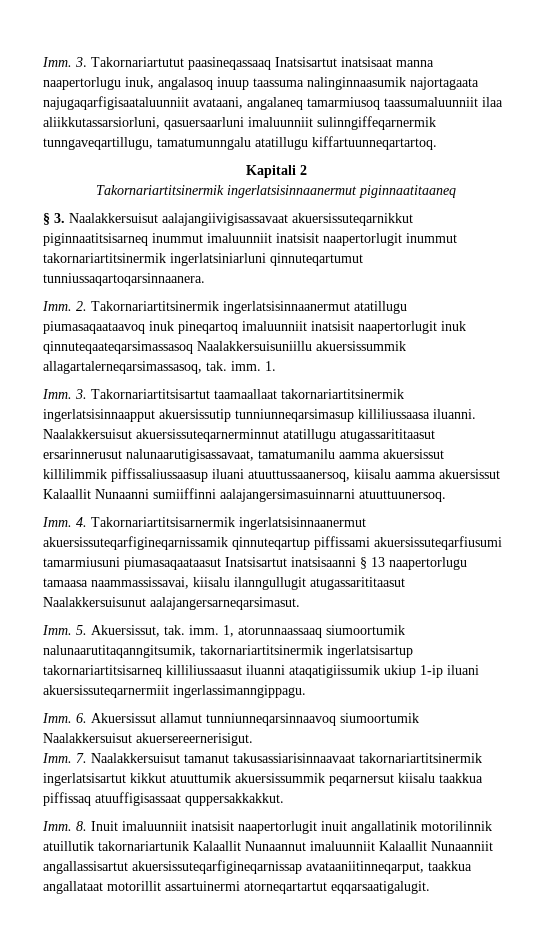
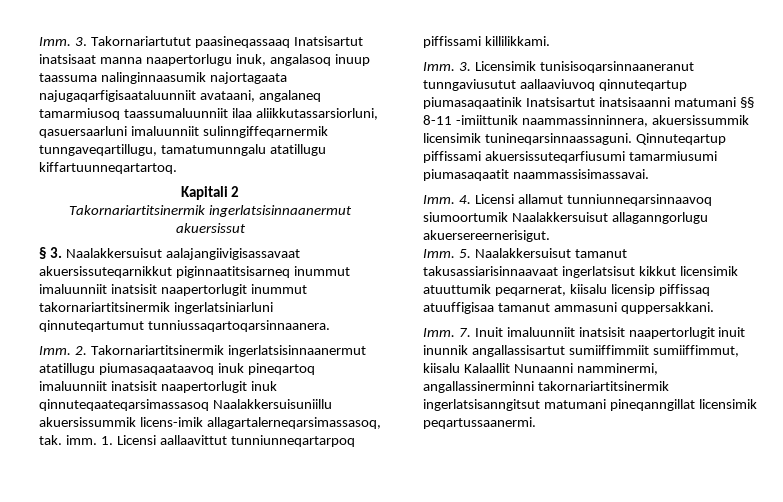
- Takornariartitsinermik ingerlatsisinnaanermut piginnaatitaaneq
+ Takornariartitsinermik ingerlatsisinnaanermut akuersissut
- Imm. 2. Takornariartitsinermik ingerlatsisinnaanermut atatillugu piumasaqaataavoq inuk pineqartoq imaluunniit inatsisit naapertorlugit inuk qinnuteqaateqarsimassasoq Naalakkersuisuniillu akuersissummik allagartalerneqarsimassasoq, tak. imm.
+ Imm. 2. Takornariartitsinermik ingerlatsisinnaanermut atatillugu piumasaqaataavoq inuk pineqartoq imaluunniit inatsisit naapertorlugit inuk qinnuteqaateqarsimassasoq Naalakkersuisuniillu akuersissummik licens-imik allagartalerneqarsimassasoq, tak. imm.
- 1.
- Imm. 3. Takornariartitsisartut taamaallaat takornariartitsinermik ingerlatsisinnaapput akuersissutip tunniunneqarsimasup killiliussaasa iluanni. Naalakkersuisut akuersissuteqarnerminnut atatillugu atugassarititaasut ersarinnerusut nalunaarutigisassavaat, tamatumanilu aamma akuersissut killilimmik piffissaliussaasup iluani atuuttussaanersoq, kiisalu aamma akuersissut Kalaallit Nunaanni sumiiffinni aalajangersimasuinnarni atuuttuunersoq.
- Imm. 4. Takornariartitsisarnermik ingerlatsisinnaanermut akuersissuteqarfigineqarnissamik qinnuteqartup piffissami akuersissuteqarfiusumi tamarmiusuni piumasaqaataasut Inatsisartut inatsisaanni § 13 naapertorlugu tamaasa naammassissavai, kiisalu ilanngullugit atugassarititaasut Naalakkersuisunut aalajangersarneqarsimasut.
- Imm. 5. Akuersissut, tak. imm. 1, atorunnaassaaq siumoortumik nalunaarutitaqanngitsumik, takornariartitsinermik ingerlatsisartup takornariartitsisarneq killiliussaasut iluanni ataqatigiissumik ukiup 1-ip iluani akuersissuteqarnermiit ingerlassimanngippagu.
- Imm. 6. Akuersissut allamut tunniunneqarsinnaavoq siumoortumik Naalakkersuisut akuersereernerisigut.
+ 1. Licensi aallaavittut tunniunneqartarpoq piffissami killilikkami.
+ Imm. 3. Licensimik tunisisoqarsinnaaneranut tunngaviusutut aallaaviuvoq qinnuteqartup piumasaqaatinik Inatsisartut inatsisaanni matumani §§ 8-11 -imiittunik naammassinninnera, akuersissummik licensimik tunineqarsinnaassaguni. Qinnuteqartup piffissami akuersissuteqarfiusumi tamarmiusumi piumasaqaatit naammassisimassavai.
+ Imm. 4. Licensi allamut tunniunneqarsinnaavoq siumoortumik Naalakkersuisut allaganngorlugu akuersereernerisigut.
- Imm. 7. Naalakkersuisut tamanut takusassiarisinnaavaat takornariartitsinermik ingerlatsisartut kikkut atuuttumik akuersissummik peqarnersut kiisalu taakkua piffissaq atuuffigisassaat quppersakkakkut.
- Imm. 8. Inuit imaluunniit inatsisit naapertorlugit inuit angallatinik motorilinnik atuillutik takornariartunik Kalaallit Nunaannut imaluunniit Kalaallit Nunaanniit angallassisartut akuersissuteqarfigineqarnissap avataaniitinneqarput, taakkua angallataat motorillit assartuinermi atorneqartartut eqqarsaatigalugit.
+ Imm. 5. Naalakkersuisut tamanut takusassiarisinnaavaat ingerlatsisut kikkut licensimik atuuttumik peqarnerat, kiisalu licensip piffissaq atuuffigisaa tamanut ammasuni quppersakkani.
+ Imm. 7. Inuit imaluunniit inatsisit naapertorlugit inuit inunnik angallassisartut sumiiffimmiit sumiiffimmut, kiisalu Kalaallit Nunaanni namminermi, angallassinerminni takornariartitsinermik ingerlatsisanngitsut matumani pineqanngillat licensimik peqartussaanermi.

